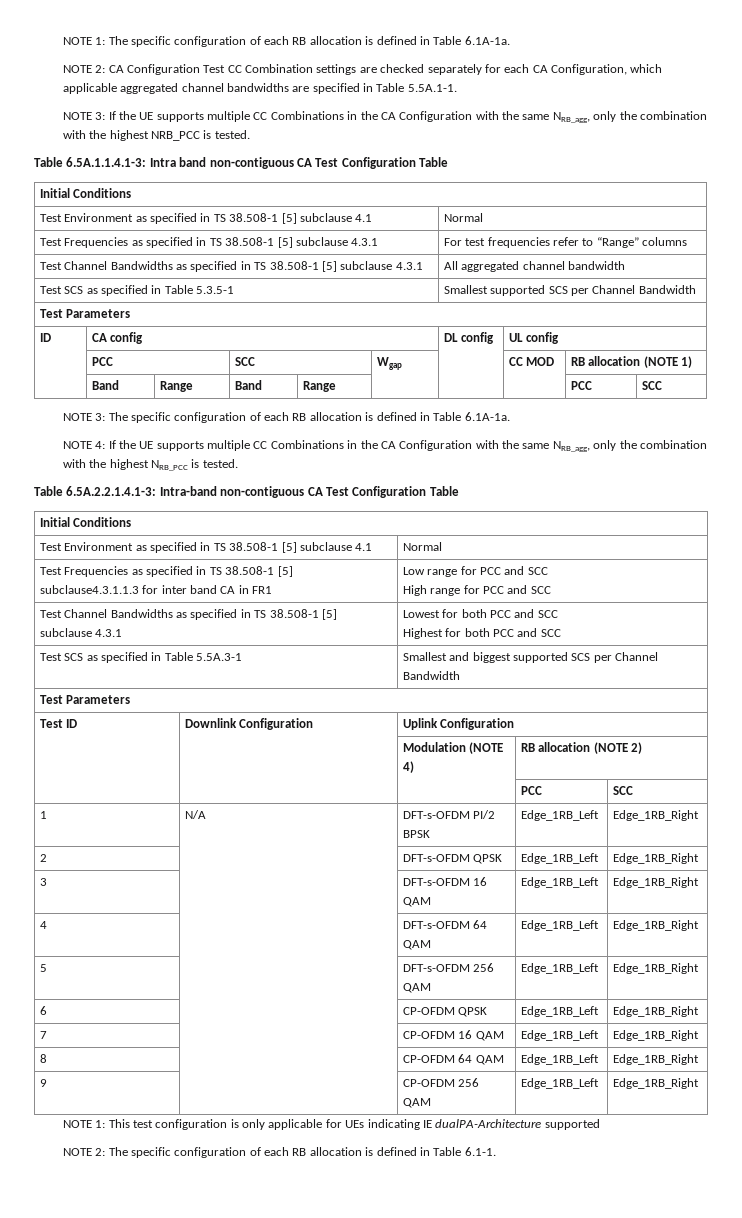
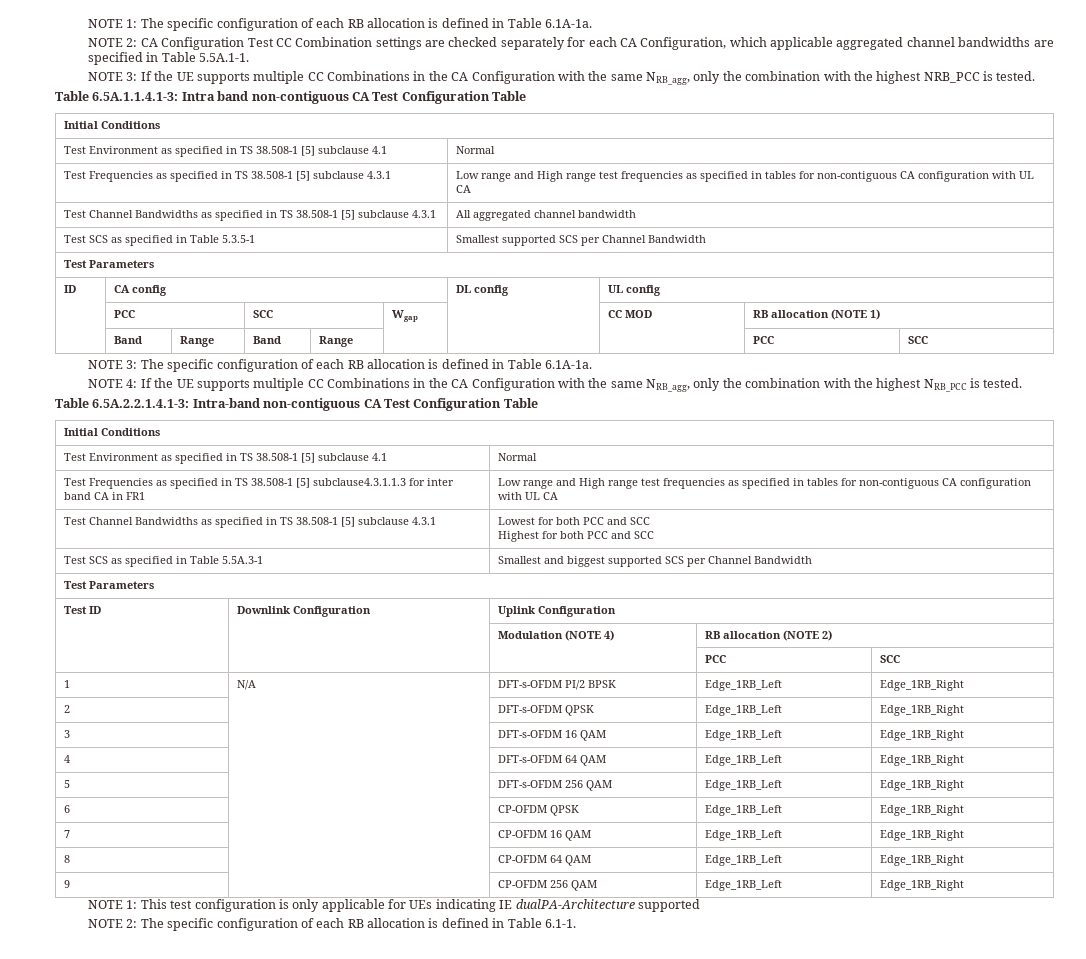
- Test Frequencies as specified in TS 38.508-1 [5] subclause 4.3.1 | For test frequencies refer to “Range” columns
+ Test Frequencies as specified in TS 38.508-1 [5] subclause 4.3.1 | Low range and High range test frequencies as specified in tables for non-contiguous CA configuration with UL CA
- Test Frequencies as specified in TS 38.508-1 [5] subclause4.3.1.1.3 for inter band CA in FR1 | Low range for PCC and SCC
- High range for PCC and SCC
+ Test Frequencies as specified in TS 38.508-1 [5] subclause4.3.1.1.3 for inter band CA in FR1 | Low range and High range test frequencies as specified in tables for non-contiguous CA configuration with UL CA

